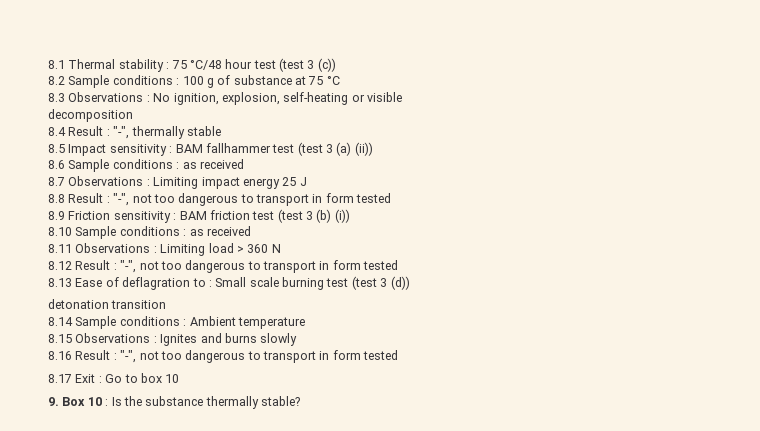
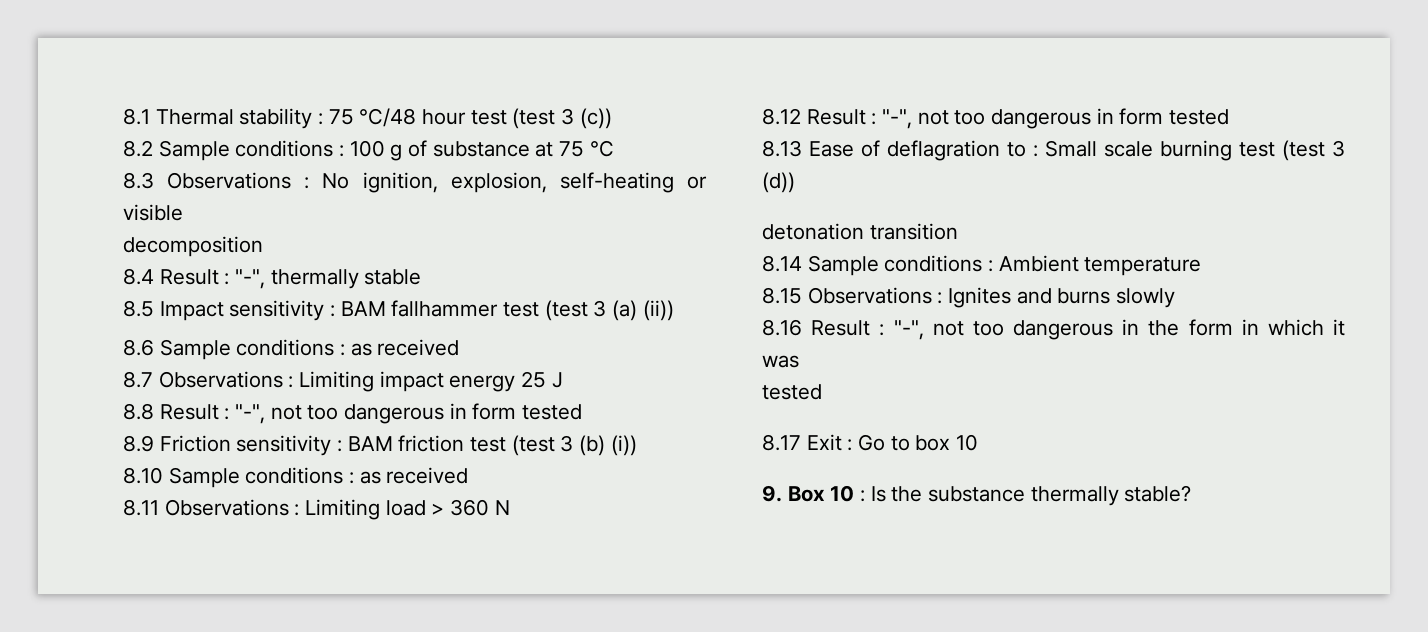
- 8.8 Result : "-", not too dangerous to transport in form tested
+ 8.8 Result : "-", not too dangerous in form tested
- 8.12 Result : "-", not too dangerous to transport in form tested
+ 8.12 Result : "-", not too dangerous in form tested
- 8.16 Result : "-", not too dangerous to transport in form tested
+ 8.16 Result : "-", not too dangerous in the form in which it was
+ tested

